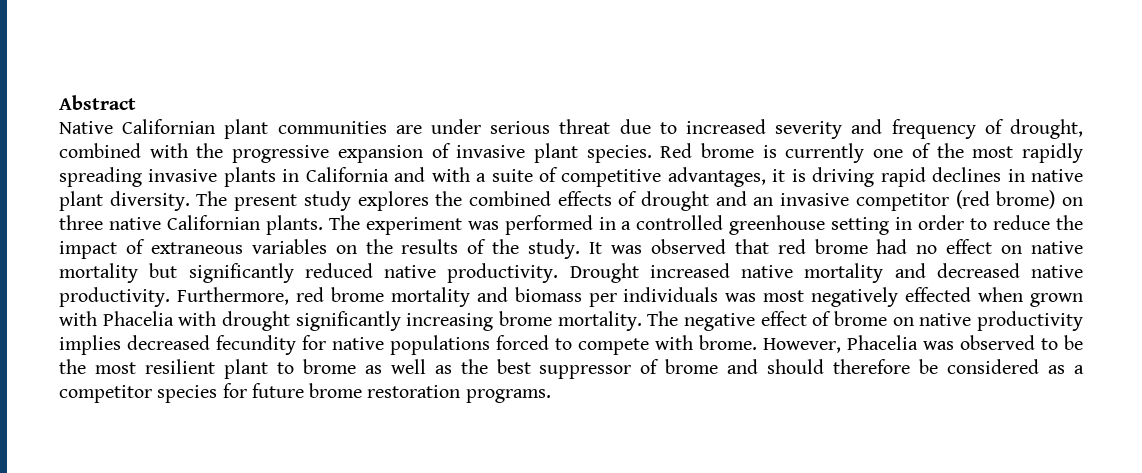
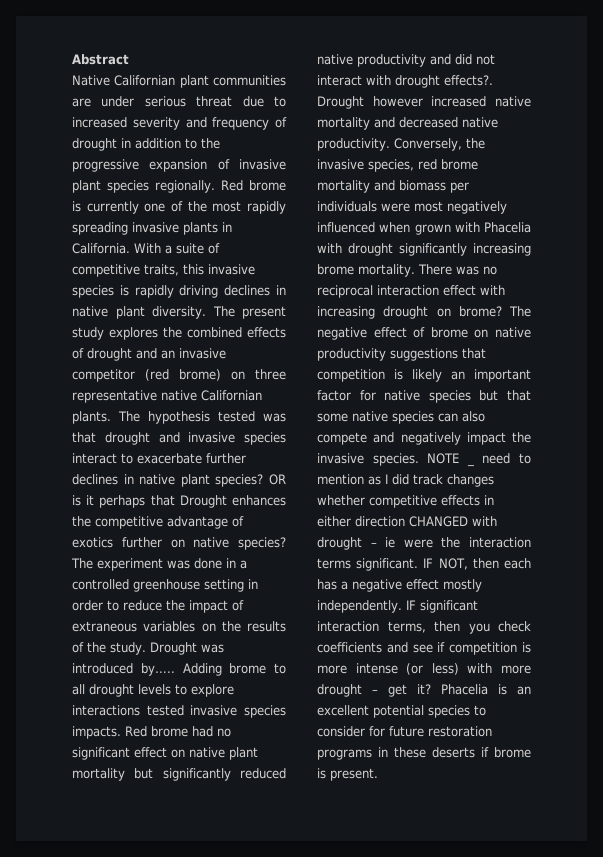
- Native Californian plant communities are under serious threat due to increased severity and frequency of drought, combined with the progressive expansion of invasive plant species.
+ Native Californian plant communities are under serious threat due to increased severity and frequency of drought in addition to the progressive expansion of invasive plant species regionally.
- Red brome is currently one of the most rapidly spreading invasive plants in California and with a suite of competitive advantages, it is driving rapid declines in native plant diversity.
+ Red brome is currently one of the most rapidly spreading invasive plants in California. With a suite of competitive traits, this invasive species is rapidly driving declines in native plant diversity.
- The present study explores the combined effects of drought and an invasive competitor (red brome) on three native Californian plants.
+ The present study explores the combined effects of drought and an invasive competitor (red brome) on three representative native Californian plants.
- The experiment was performed in a controlled greenhouse setting in order to reduce the impact of extraneous variables on the results of the study.
+ The hypothesis tested was that drought and invasive species interact to exacerbate further declines in native plant species? OR is it perhaps that Drought enhances the competitive advantage of exotics further on native species? The experiment was done in a controlled greenhouse setting in order to reduce the impact of extraneous variables on the results of the study.
- It was observed that red brome had no effect on native mortality but significantly reduced native productivity. Drought increased native mortality and decreased native productivity.
+ Drought was introduced by….. Adding brome to all drought levels to explore interactions tested invasive species impacts. Red brome had no significant effect on native plant mortality but significantly reduced native productivity and did not interact with drought effects?. Drought however increased native mortality and decreased native productivity.
- Furthermore, red brome mortality and biomass per individuals was most negatively effected when grown with Phacelia with drought significantly increasing brome mortality.
+ Conversely, the invasive species, red brome mortality and biomass per individuals were most negatively influenced when grown with Phacelia with drought significantly increasing brome mortality.
+ There was no reciprocal interaction effect with increasing drought on brome?
- The negative effect of brome on native productivity implies decreased fecundity for native populations forced to compete with brome. However, Phacelia was observed to be the most resilient plant to brome as well as the best suppressor of brome and should therefore be considered as a competitor species for future brome restoration programs.
+ The negative effect of brome on native productivity suggestions that competition is likely an important factor for native species but that some native species can also compete and negatively impact the invasive species. NOTE _ need to mention as I did track changes whether competitive effects in either direction CHANGED with drought – ie were the interaction terms significant. IF NOT, then each has a negative effect mostly independently. IF significant interaction terms, then you check coefficients and see if competition is more intense (or less) with more drought – get it? Phacelia is an excellent potential species to consider for future restoration programs in these deserts if brome is present.

